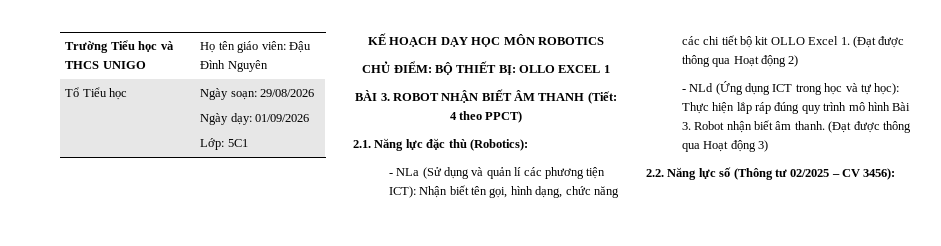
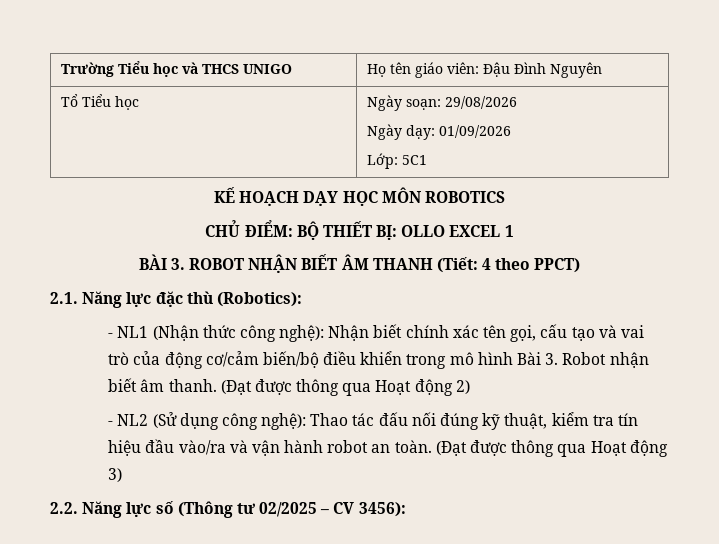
- - NLa (Sử dụng và quản lí các phương tiện ICT): Nhận biết tên gọi, hình dạng, chức năng các chi tiết bộ kit OLLO Excel 1. (Đạt được thông qua Hoạt động 2)
+ - NL1 (Nhận thức công nghệ): Nhận biết chính xác tên gọi, cấu tạo và vai trò của động cơ/cảm biến/bộ điều khiển trong mô hình Bài 3. Robot nhận biết âm thanh. (Đạt được thông qua Hoạt động 2)
- - NLd (Ứng dụng ICT trong học và tự học): Thực hiện lắp ráp đúng quy trình mô hình Bài 3. Robot nhận biết âm thanh.
+ - NL2 (Sử dụng công nghệ): Thao tác đấu nối đúng kỹ thuật, kiểm tra tín hiệu đầu vào/ra và vận hành robot an toàn.

